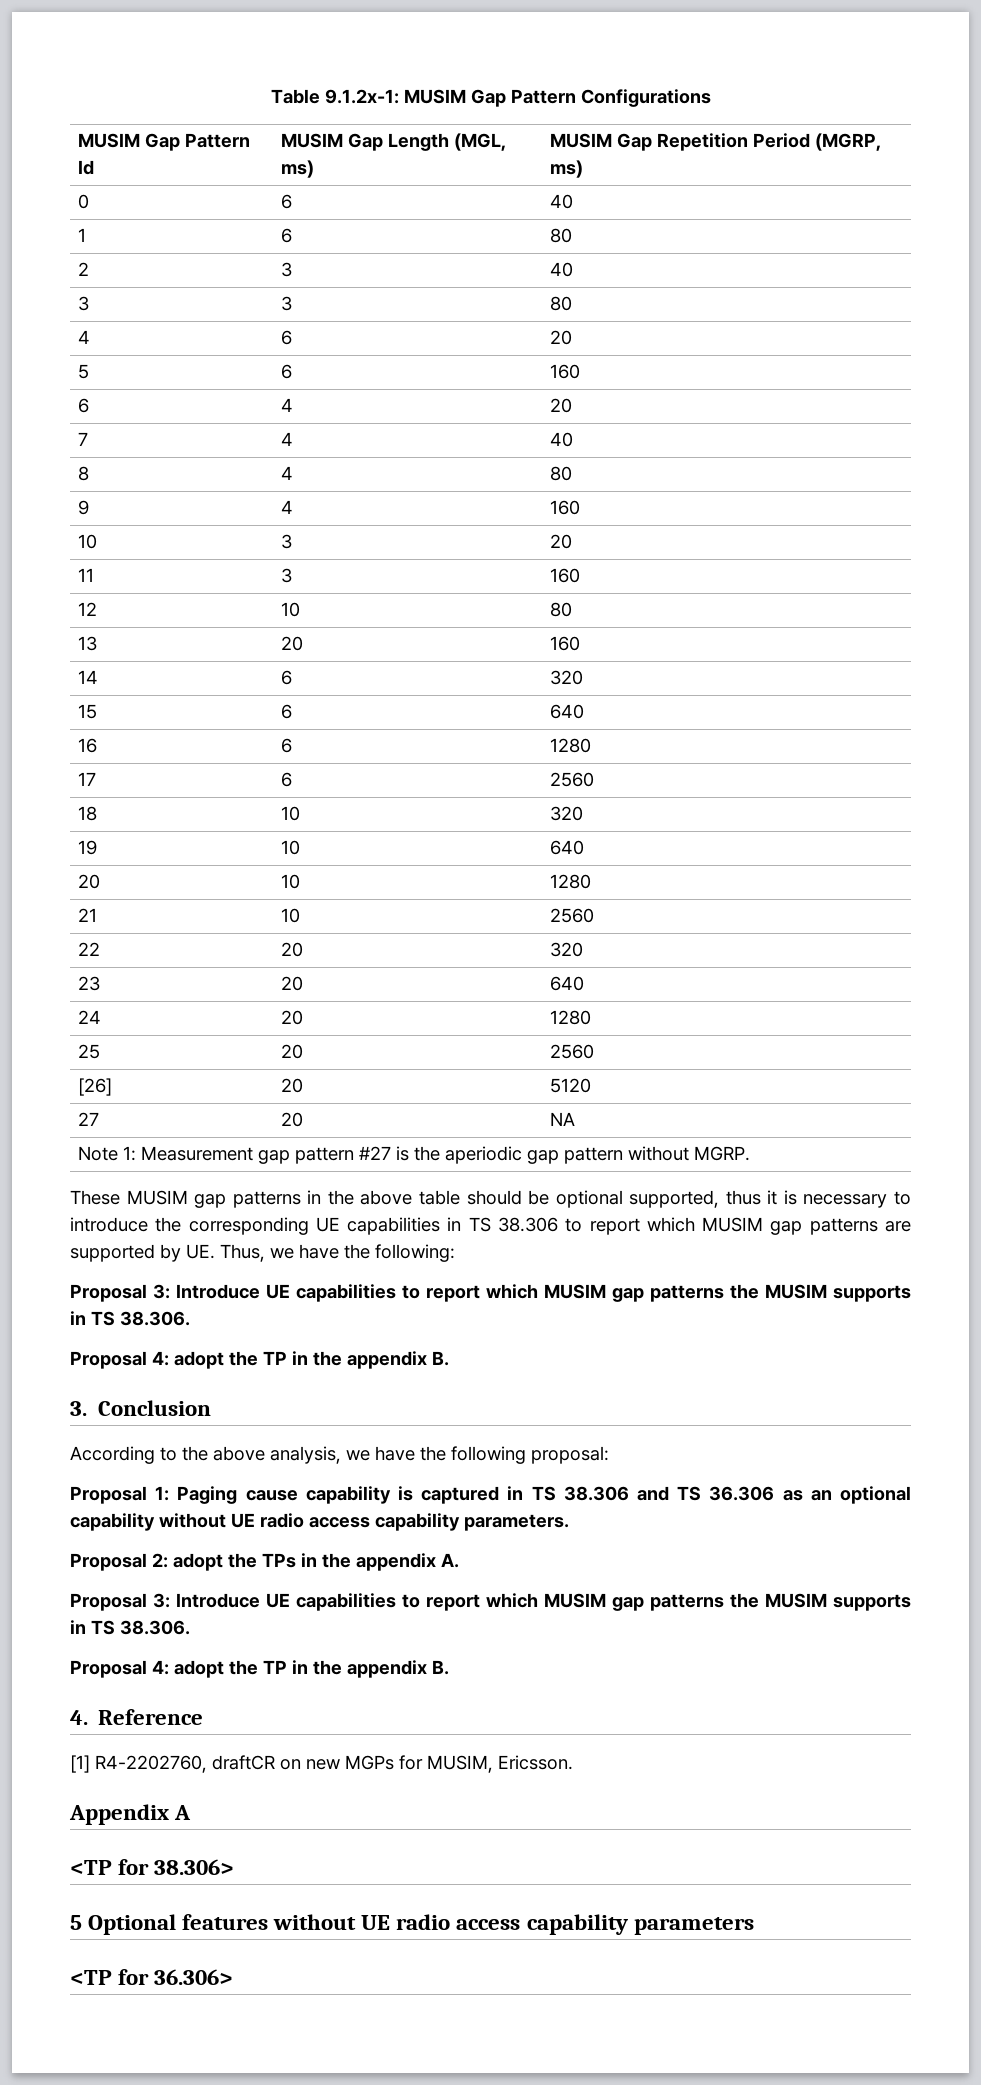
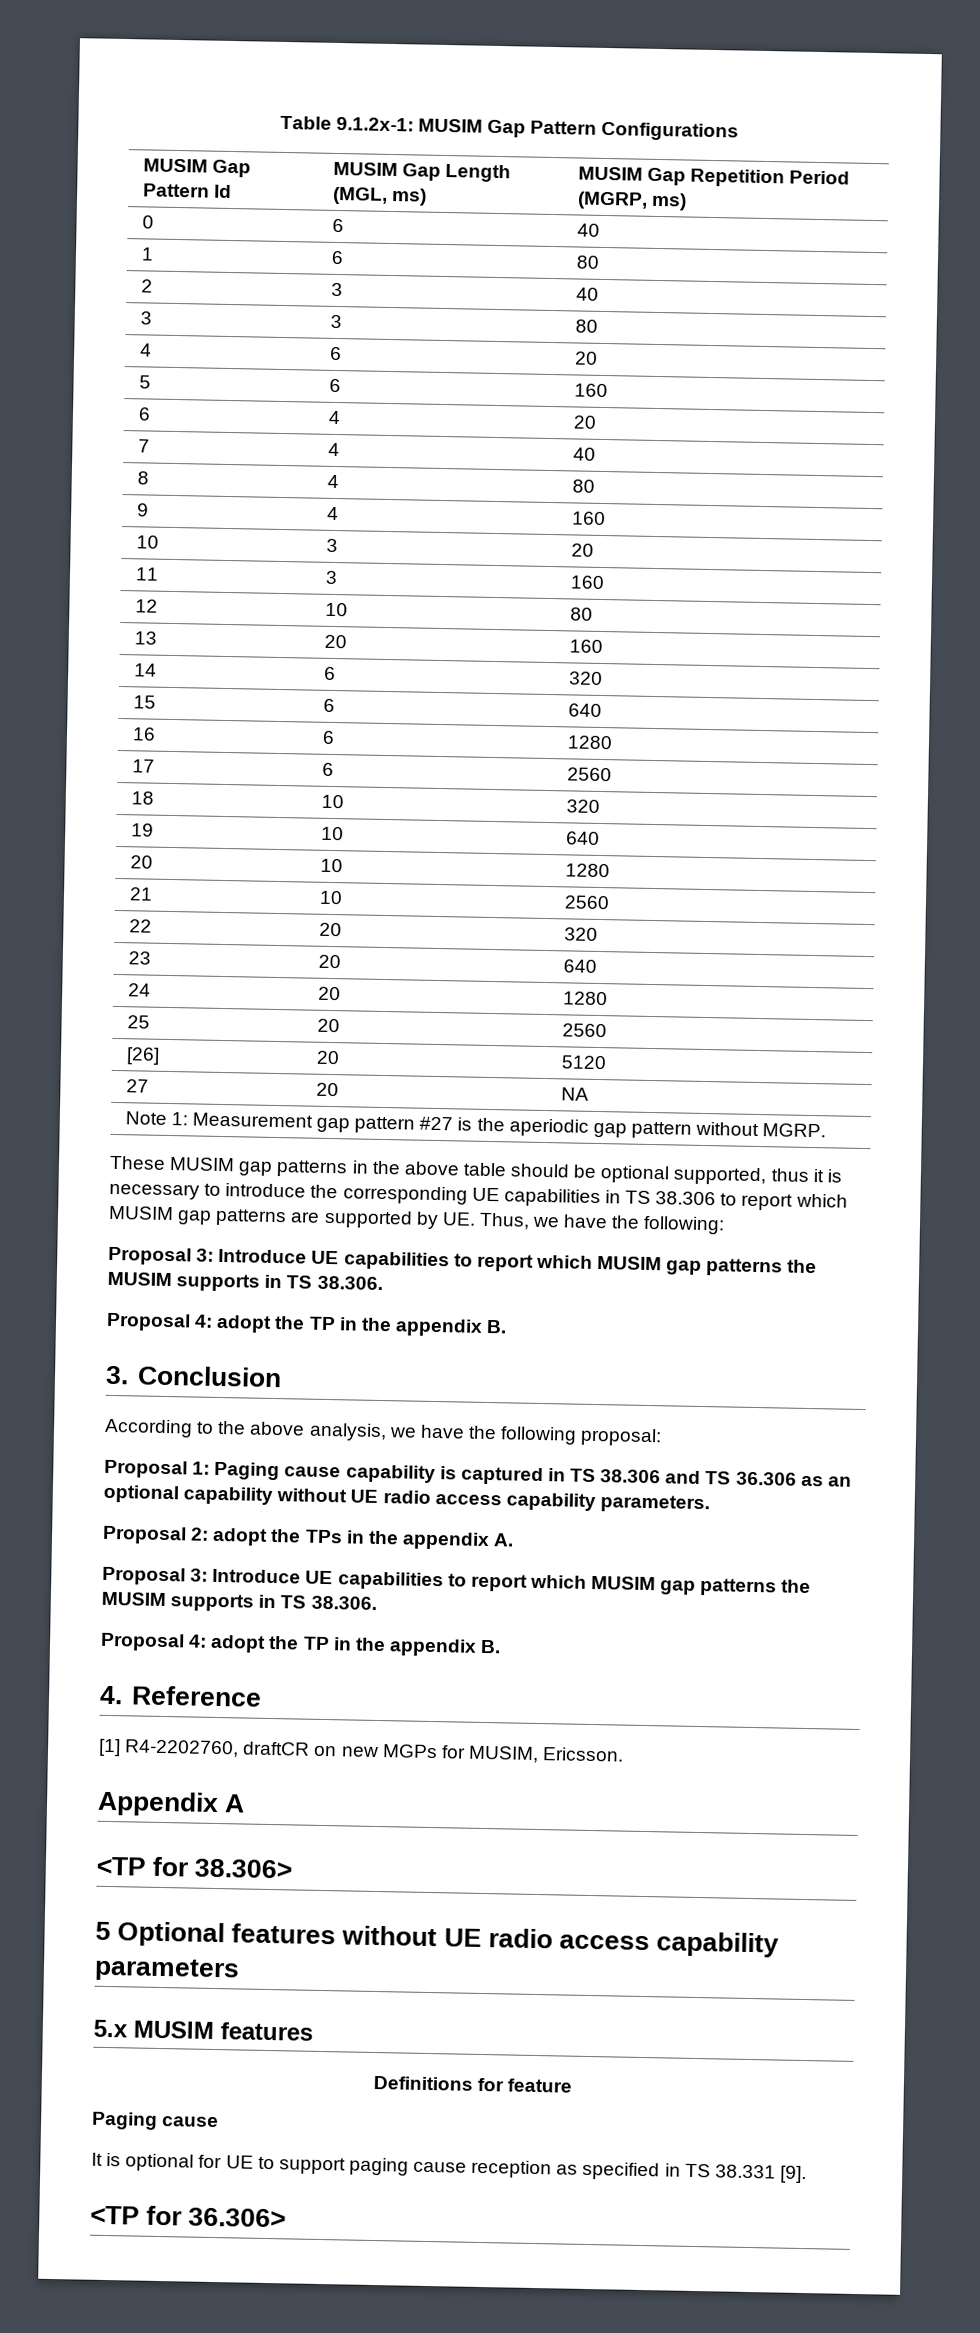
+ 5.x MUSIM features
+ Definitions for feature
+ Paging cause
+ It is optional for UE to support paging cause reception as specified in TS 38.331 [9].

